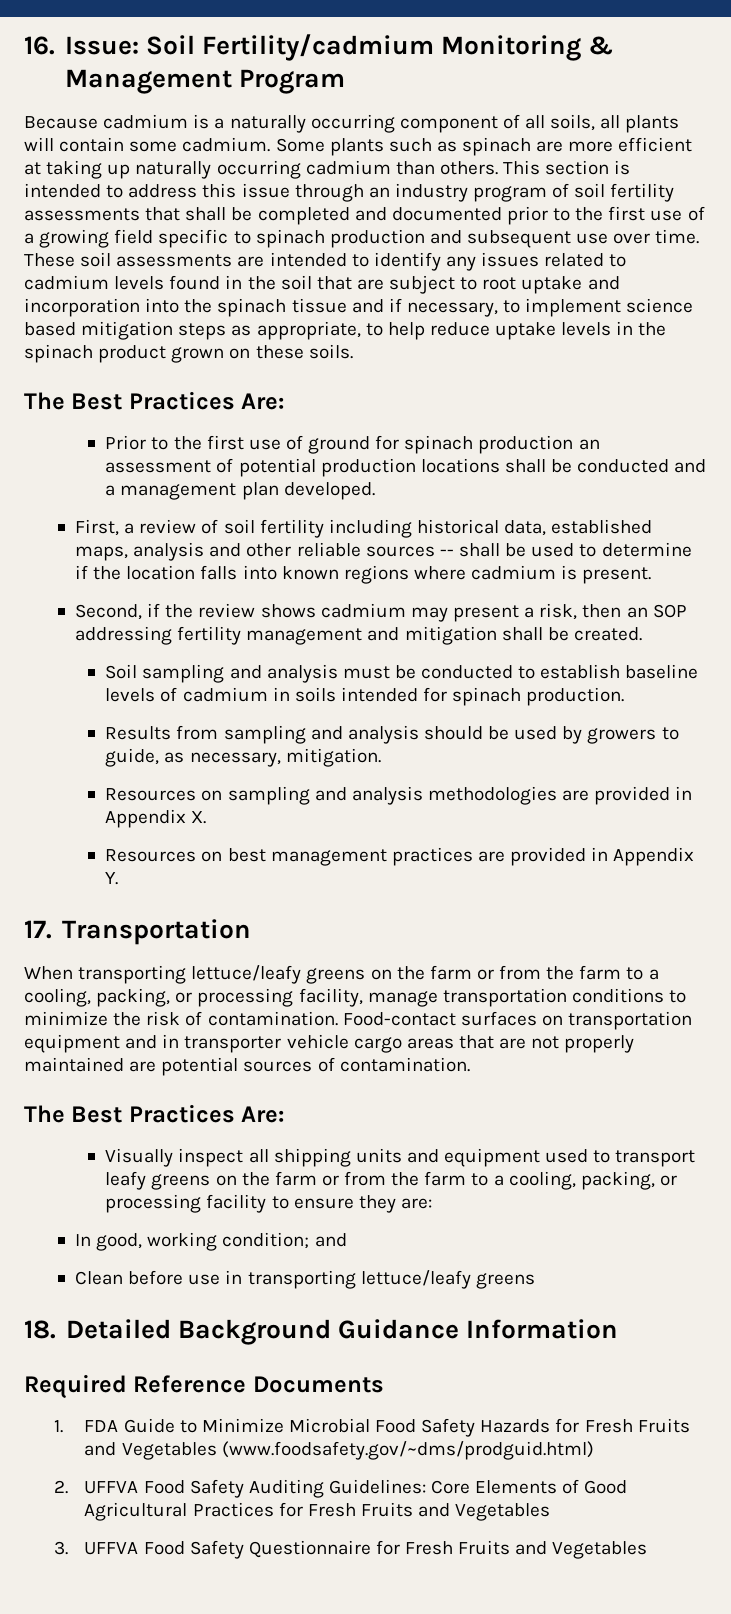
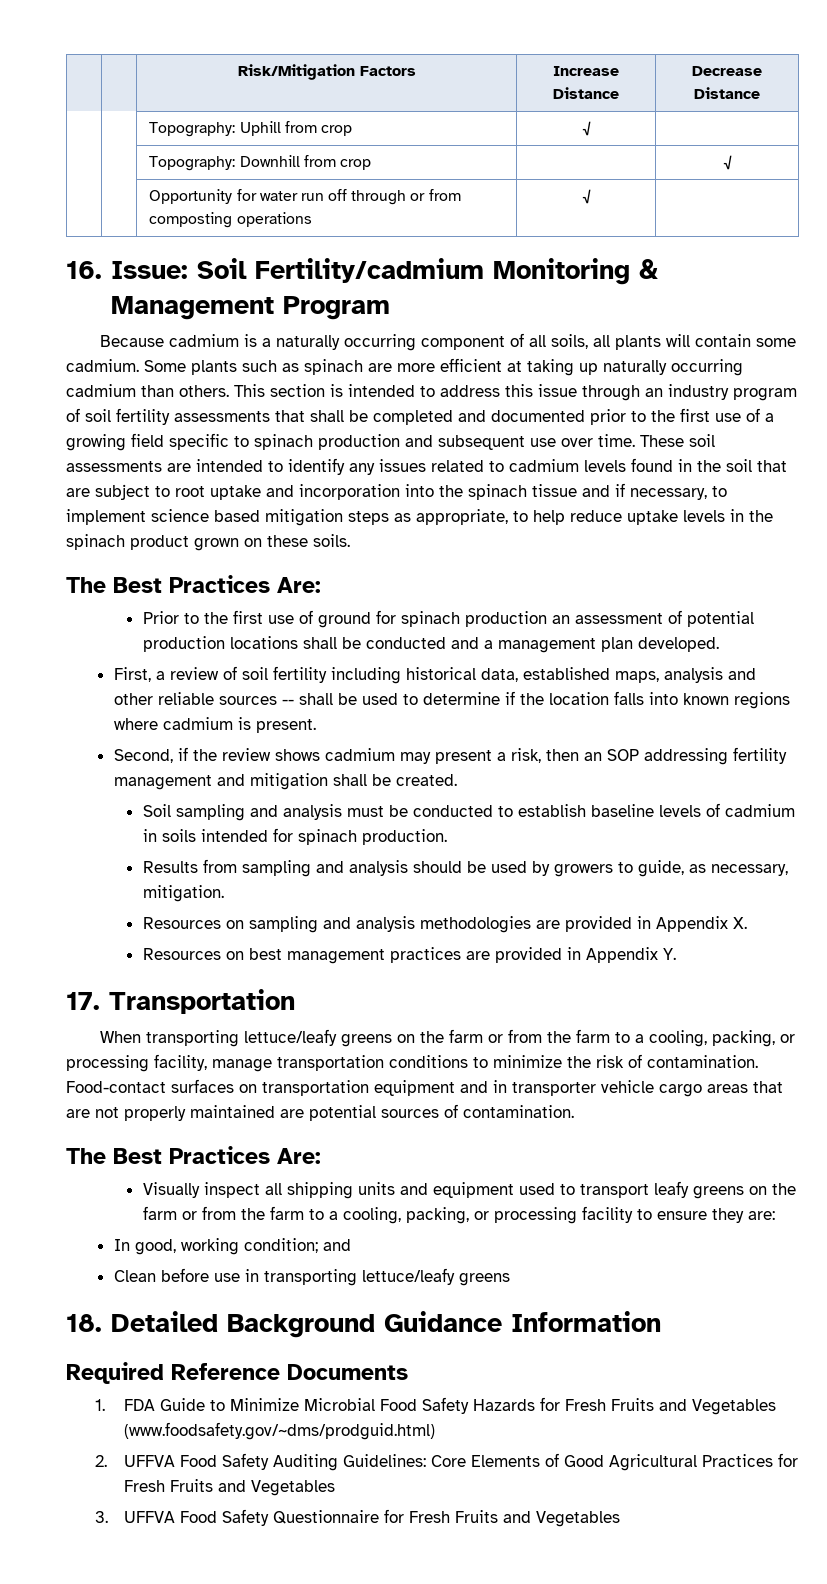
+ | | Risk/Mitigation Factors | Increase Distance | Decrease Distance
+ | | Topography: Uphill from crop | √ |
+ | | Topography: Downhill from crop | | √
+ | | Opportunity for water run off through or from composting operations | √ |

